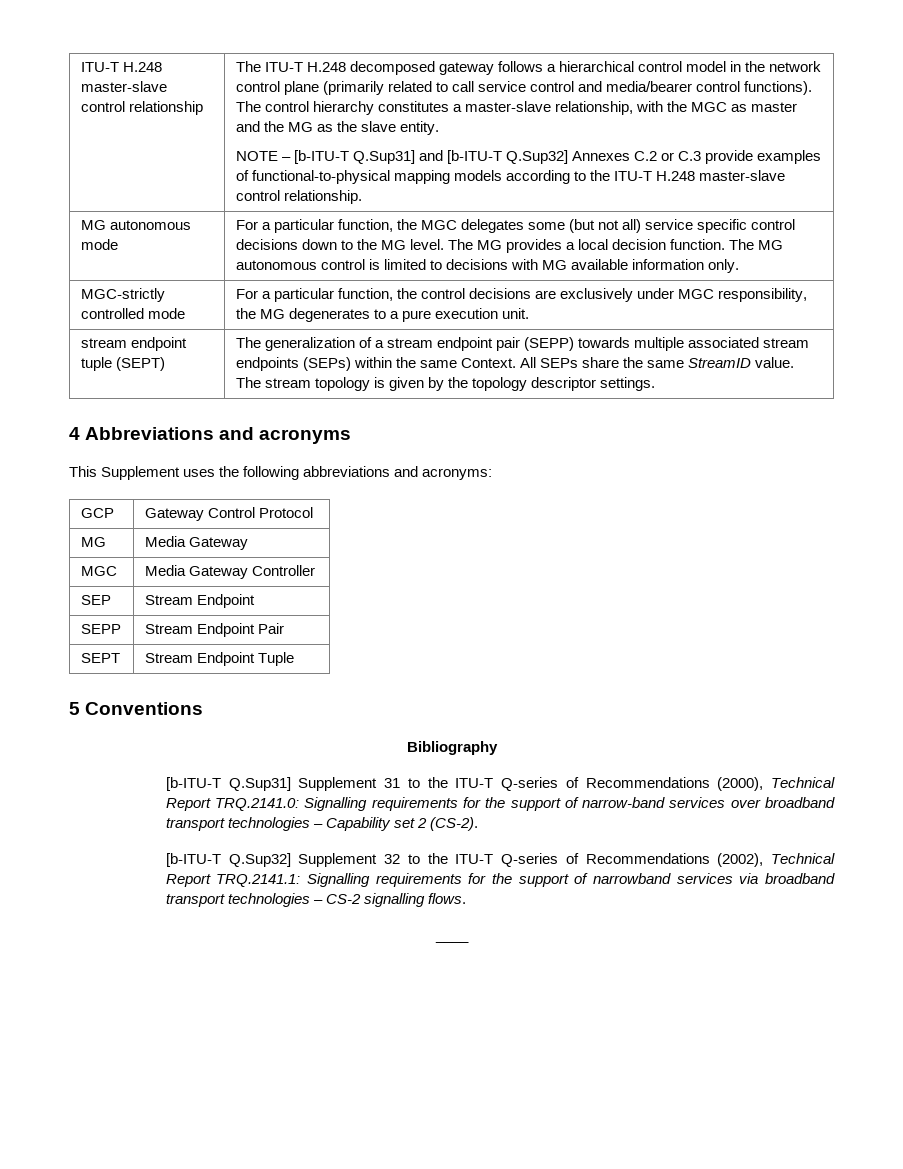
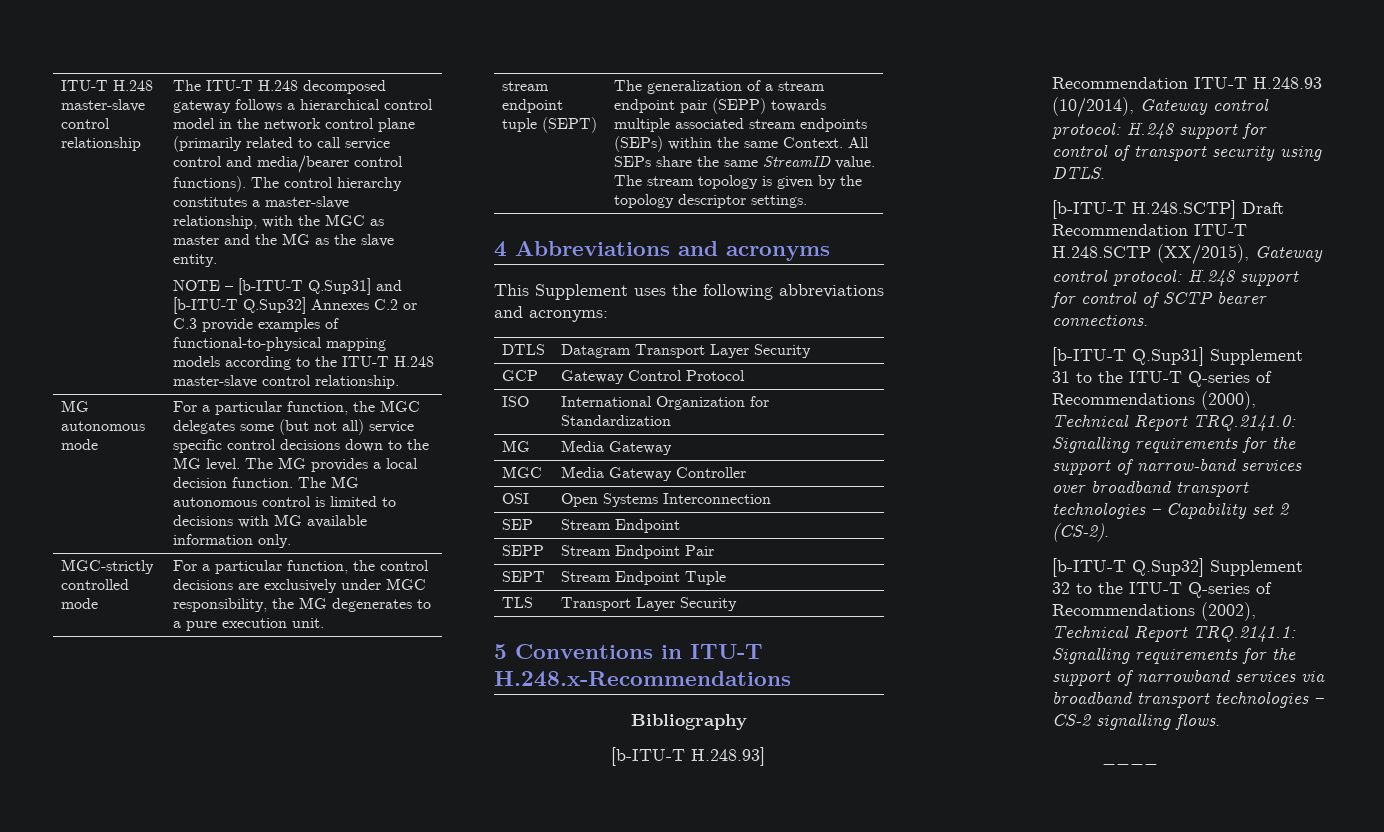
+ DTLS | Datagram Transport Layer Security
+ ISO | International Organization for Standardization
+ OSI | Open Systems Interconnection
- 5 Conventions
+ TLS | Transport Layer Security
+ 5 Conventions in ITU-T H.248.x-Recommendations
  Bibliography
+ [b-ITU-T H.248.93] Recommendation ITU-T H.248.93 (10/2014), Gateway control protocol: H.248 support for control of transport security using DTLS.
+ [b-ITU-T H.248.SCTP] Draft Recommendation ITU-T H.248.SCTP (XX/2015), Gateway control protocol: H.248 support for control of SCTP bearer connections.

